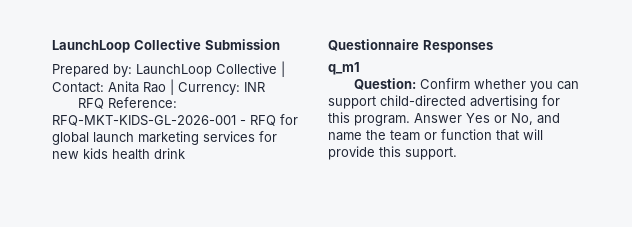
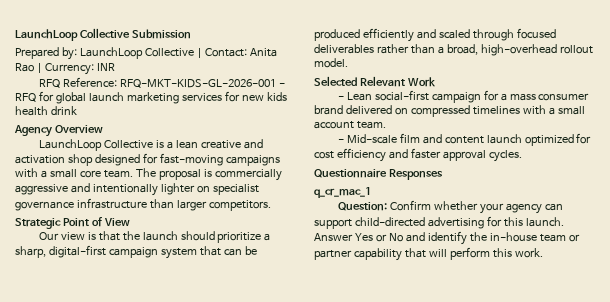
+ Agency Overview
+ LaunchLoop Collective is a lean creative and activation shop designed for fast-moving campaigns with a small core team. The proposal is commercially aggressive and intentionally lighter on specialist governance infrastructure than larger competitors.
+ Strategic Point of View
+ Our view is that the launch should prioritize a sharp, digital-first campaign system that can be produced efficiently and scaled through focused deliverables rather than a broad, high-overhead rollout model.
+ Selected Relevant Work
+ - Lean social-first campaign for a mass consumer brand delivered on compressed timelines with a small account team.
+ - Mid-scale film and content launch optimized for cost efficiency and faster approval cycles.
- q_m1
+ q_cr_mac_1
- Question: Confirm whether you can support child-directed advertising for this program.
+ Question: Confirm whether your agency can support child-directed advertising for this launch.
- Answer Yes or No, and name the team or function that will provide this support.
+ Answer Yes or No and identify the in-house team or partner capability that will perform this work.

